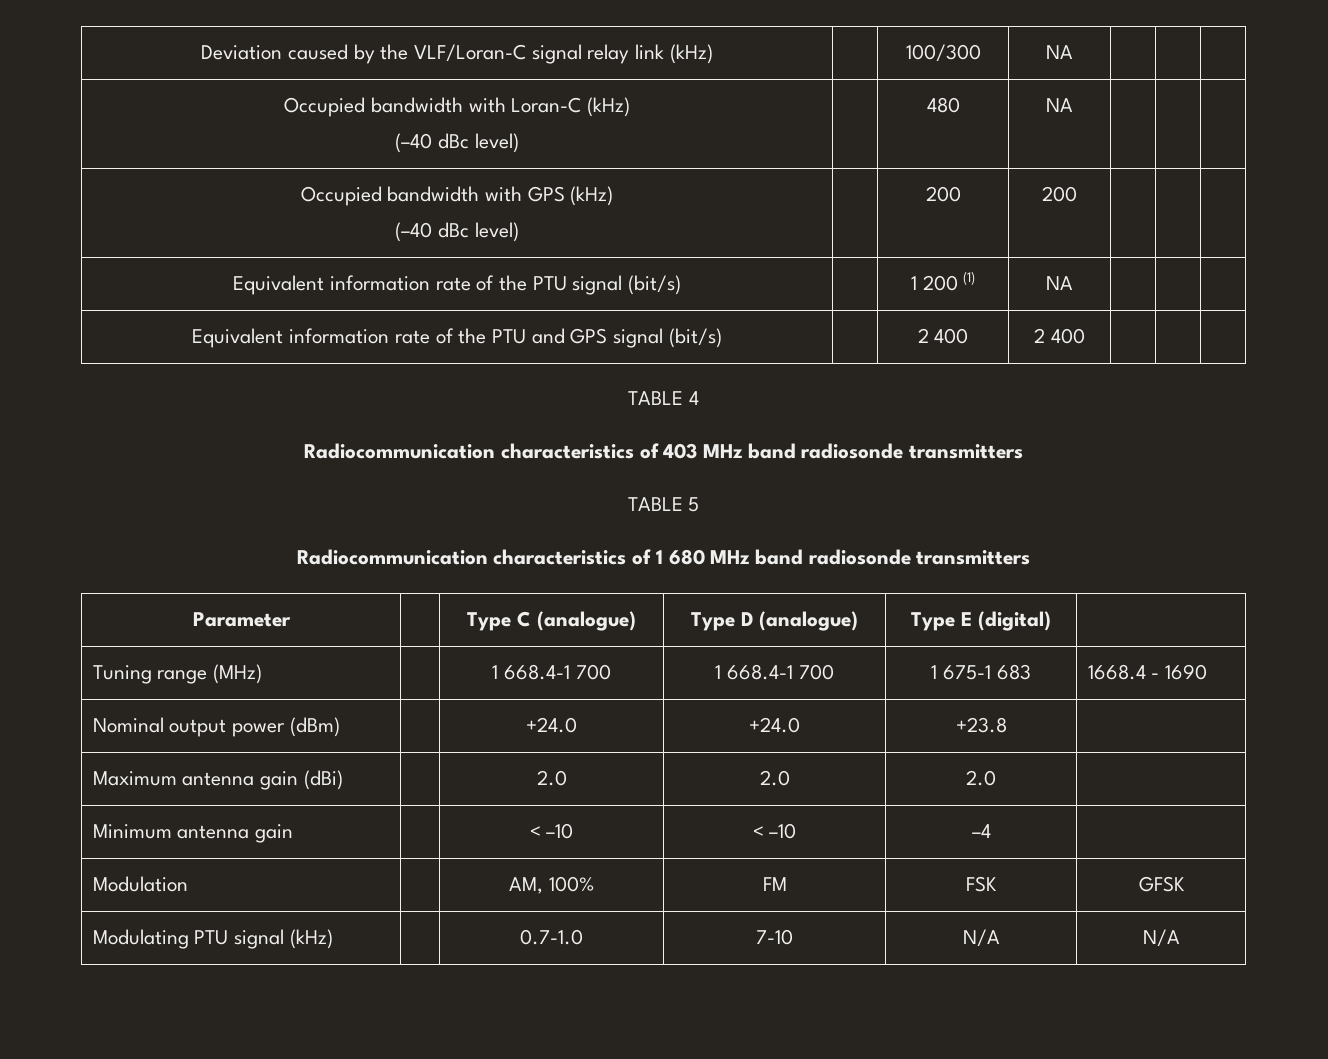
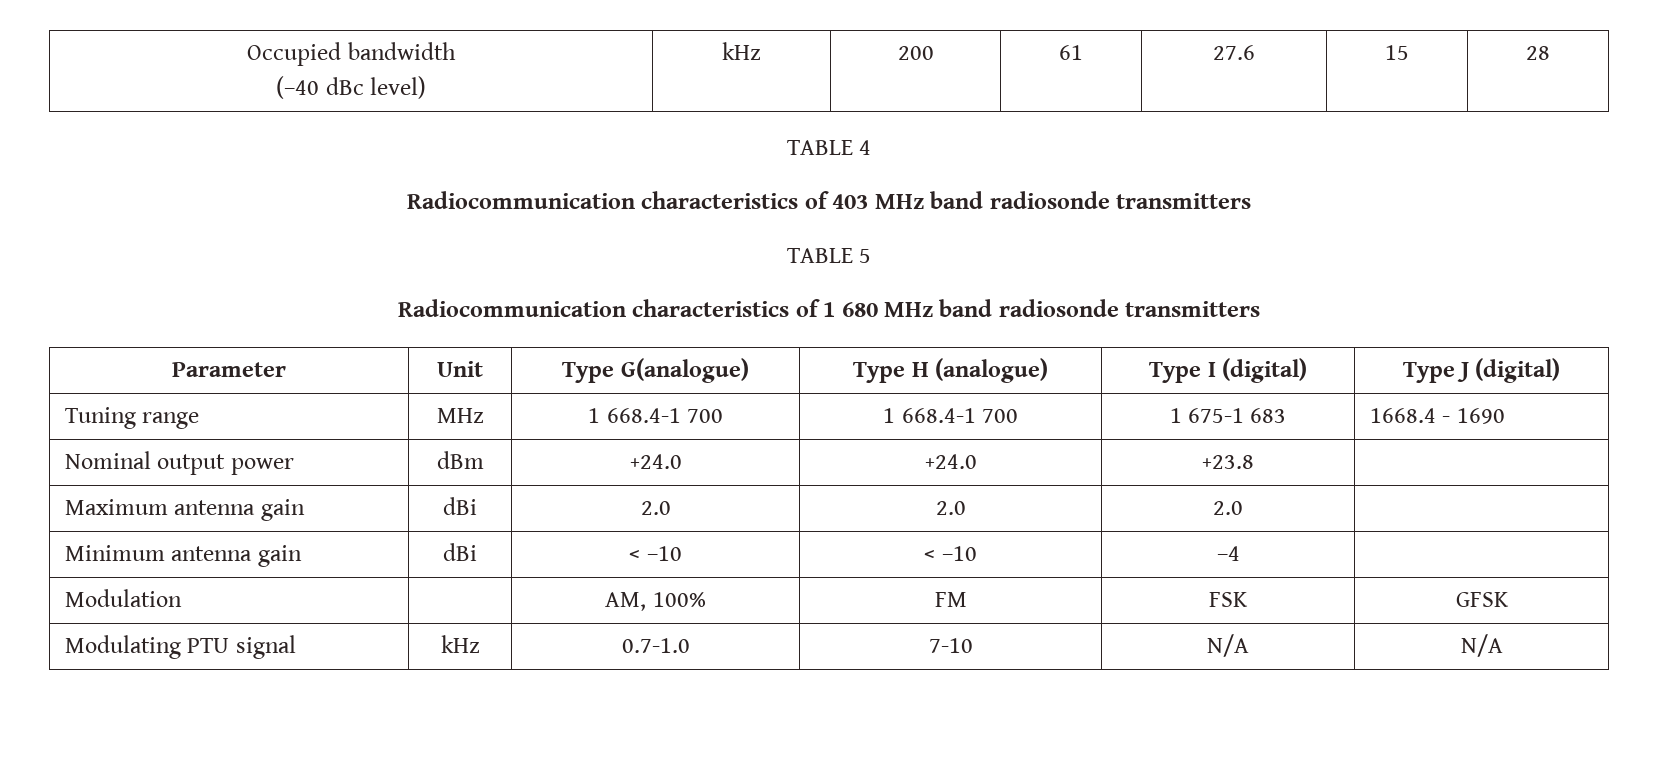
- Deviation caused by the VLF/Loran-C signal relay link (kHz) | | 100/300 | NA | | |
- Occupied bandwidth with Loran-C (kHz)
- (–40 dBc level) | | 480 | NA | | |
- Occupied bandwidth with GPS (kHz)
- (–40 dBc level) | | 200 | 200 | | |
- Equivalent information rate of the PTU signal (bit/s) | | 1 200 (1) | NA | | |
- Equivalent information rate of the PTU and GPS signal (bit/s) | | 2 400 | 2 400 | | |
+ Occupied bandwidth
+ (–40 dBc level) | kHz | 200 | 61 | 27.6 | 15 | 28
- Parameter | | Type C (analogue) | Type D (analogue) | Type E (digital) |
+ Parameter | Unit | Type G(analogue) | Type H (analogue) | Type I (digital) | Type J (digital)
- Tuning range (MHz) | | 1 668.4-1 700 | 1 668.4-1 700 | 1 675-1 683 | 1668.4 - 1690
+ Tuning range | MHz | 1 668.4-1 700 | 1 668.4-1 700 | 1 675-1 683 | 1668.4 - 1690
- Nominal output power (dBm) | | +24.0 | +24.0 | +23.8 |
+ Nominal output power | dBm | +24.0 | +24.0 | +23.8 |
- Maximum antenna gain (dBi) | | 2.0 | 2.0 | 2.0 |
+ Maximum antenna gain | dBi | 2.0 | 2.0 | 2.0 |
- Minimum antenna gain | | < –10 | < –10 | –4 |
+ Minimum antenna gain | dBi | < –10 | < –10 | –4 |
- Modulating PTU signal (kHz) | | 0.7-1.0 | 7-10 | N/A | N/A
+ Modulating PTU signal | kHz | 0.7-1.0 | 7-10 | N/A | N/A

